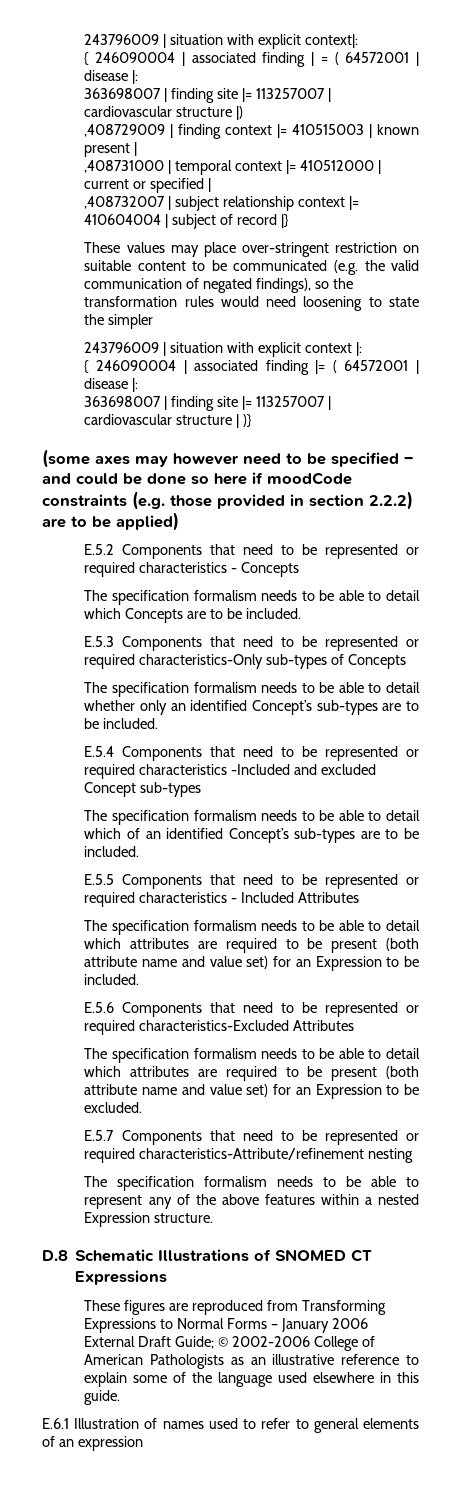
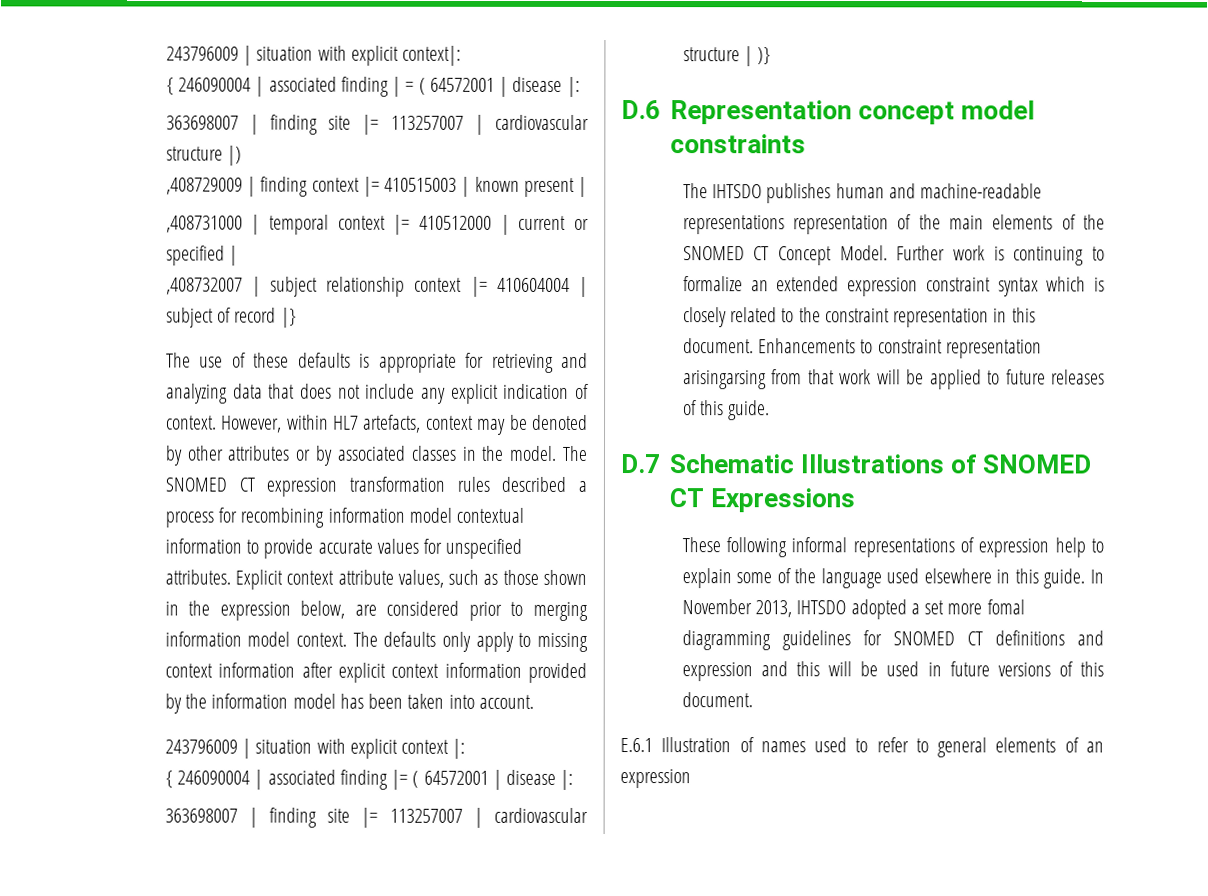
- These values may place over-stringent restriction on suitable content to be communicated (e.g. the valid communication of negated findings), so the transformation rules would need loosening to state the simpler
+ The use of these defaults is appropriate for retrieving and analyzing data that does not include any explicit indication of context. However, within HL7 artefacts, context may be denoted by other attributes or by associated classes in the model. The SNOMED CT expression transformation rules described a process for recombining information model contextual information to provide accurate values for unspecified attributes. Explicit context attribute values, such as those shown in the expression below, are considered prior to merging information model context. The defaults only apply to missing context information after explicit context information provided by the information model has been taken into account.
- (some axes may however need to be specified – and could be done so here if moodCode constraints (e.g. those provided in section 2.2.2) are to be applied)
- E.5.2 Components that need to be represented or required characteristics - Concepts
- The specification formalism needs to be able to detail which Concepts are to be included.
- E.5.3 Components that need to be represented or required characteristics-Only sub-types of Concepts
- The specification formalism needs to be able to detail whether only an identified Concept’s sub-types are to be included.
- E.5.4 Components that need to be represented or required characteristics -Included and excluded Concept sub-types
- The specification formalism needs to be able to detail which of an identified Concept’s sub-types are to be included.
- E.5.5 Components that need to be represented or required characteristics - Included Attributes
- The specification formalism needs to be able to detail which attributes are required to be present (both attribute name and value set) for an Expression to be included.
- E.5.6 Components that need to be represented or required characteristics-Excluded Attributes
- The specification formalism needs to be able to detail which attributes are required to be present (both attribute name and value set) for an Expression to be excluded.
- E.5.7 Components that need to be represented or required characteristics-Attribute/refinement nesting
- The specification formalism needs to be able to represent any of the above features within a nested Expression structure.
- D.8 Schematic Illustrations of SNOMED CT Expressions
+ D.6 Representation concept model constraints
+ The IHTSDO publishes human and machine-readable representations representation of the main elements of the SNOMED CT Concept Model. Further work is continuing to formalize an extended expression constraint syntax which is closely related to the constraint representation in this document. Enhancements to constraint representation arisingarsing from that work will be applied to future releases of this guide.
+ D.7 Schematic Illustrations of SNOMED CT Expressions
- These figures are reproduced from Transforming Expressions to Normal Forms – January 2006 External Draft Guide; © 2002-2006 College of American Pathologists as an illustrative reference to explain some of the language used elsewhere in this guide.
+ These following informal representations of expression help to explain some of the language used elsewhere in this guide. In November 2013, IHTSDO adopted a set more fomal diagramming guidelines for SNOMED CT definitions and expression and this will be used in future versions of this document.

